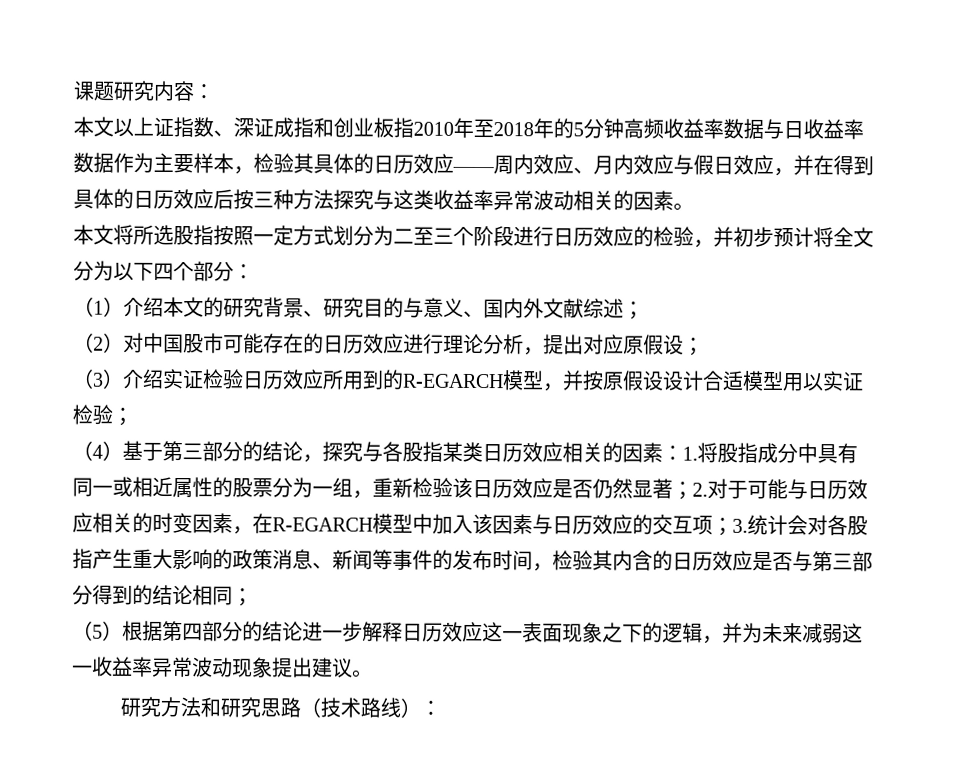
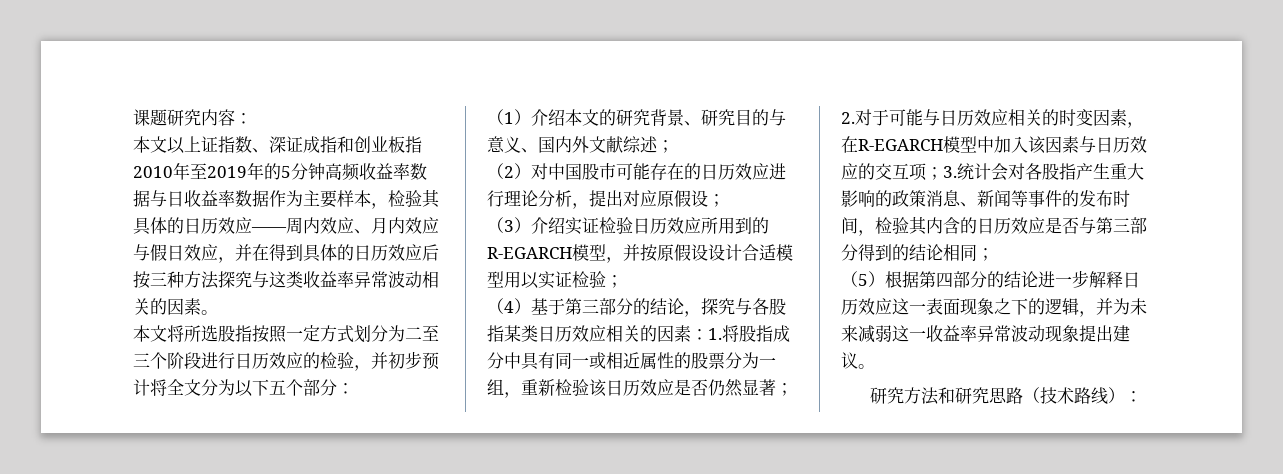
- 本文以上证指数、深证成指和创业板指2010年至2018年的5分钟高频收益率数据与日收益率数据作为主要样本，检验其具体的日历效应——周内效应、月内效应与假日效应，并在得到具体的日历效应后按三种方法探究与这类收益率异常波动相关的因素。
+ 本文以上证指数、深证成指和创业板指2010年至2019年的5分钟高频收益率数据与日收益率数据作为主要样本，检验其具体的日历效应——周内效应、月内效应与假日效应，并在得到具体的日历效应后按三种方法探究与这类收益率异常波动相关的因素。
- 本文将所选股指按照一定方式划分为二至三个阶段进行日历效应的检验，并初步预计将全文分为以下四个部分：
+ 本文将所选股指按照一定方式划分为二至三个阶段进行日历效应的检验，并初步预计将全文分为以下五个部分：

